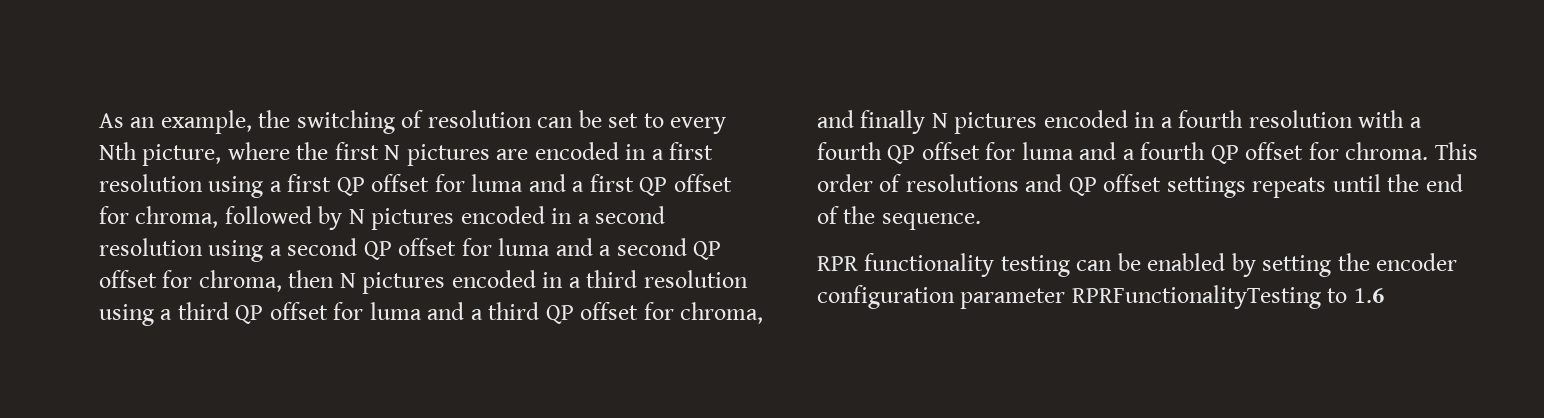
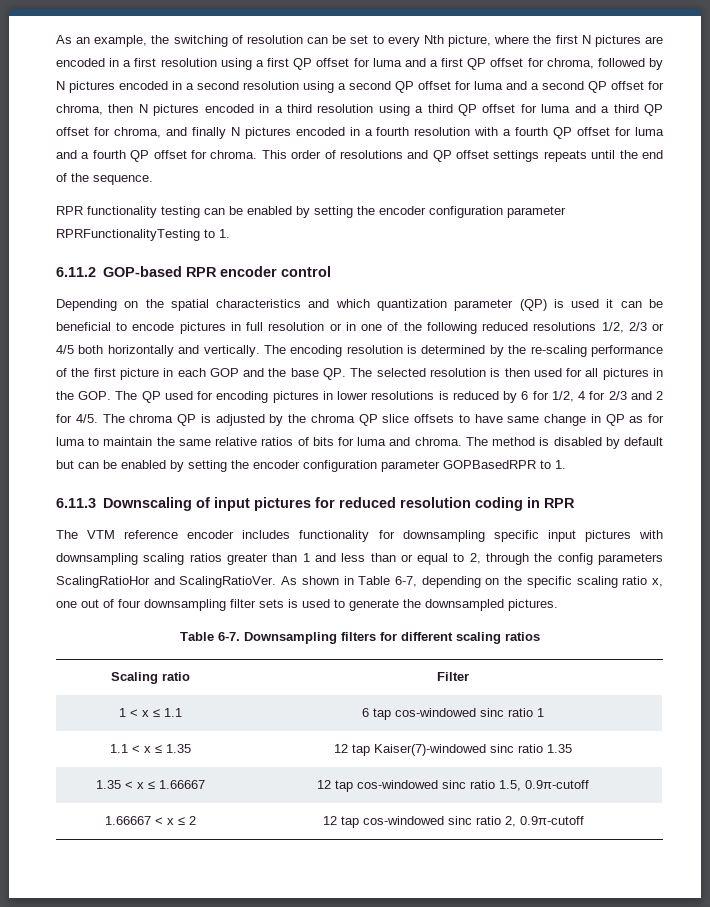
- RPR functionality testing can be enabled by setting the encoder configuration parameter RPRFunctionalityTesting to 1.6
+ RPR functionality testing can be enabled by setting the encoder configuration parameter RPRFunctionalityTesting to 1.
+ 6.11.2 GOP-based RPR encoder control
+ Depending on the spatial characteristics and which quantization parameter (QP) is used it can be beneficial to encode pictures in full resolution or in one of the following reduced resolutions 1/2, 2/3 or 4/5 both horizontally and vertically. The encoding resolution is determined by the re-scaling performance of the first picture in each GOP and the base QP. The selected resolution is then used for all pictures in the GOP. The QP used for encoding pictures in lower resolutions is reduced by 6 for 1/2, 4 for 2/3 and 2 for 4/5. The chroma QP is adjusted by the chroma QP slice offsets to have same change in QP as for luma to maintain the same relative ratios of bits for luma and chroma. The method is disabled by default but can be enabled by setting the encoder configuration parameter GOPBasedRPR to 1.
+ 6.11.3 Downscaling of input pictures for reduced resolution coding in RPR
+ The VTM reference encoder includes functionality for downsampling specific input pictures with downsampling scaling ratios greater than 1 and less than or equal to 2, through the config parameters ScalingRatioHor and ScalingRatioVer. As shown in Table 6-7, depending on the specific scaling ratio x, one out of four downsampling filter sets is used to generate the downsampled pictures.
+ Table 6-7. Downsampling filters for different scaling ratios
+ Scaling ratio | Filter
+ 1 < x ≤ 1.1 | 6 tap cos-windowed sinc ratio 1
+ 1.1 < x ≤ 1.35 | 12 tap Kaiser(7)-windowed sinc ratio 1.35
+ 1.35 < x ≤ 1.66667 | 12 tap cos-windowed sinc ratio 1.5, 0.9π-cutoff
+ 1.66667 < x ≤ 2 | 12 tap cos-windowed sinc ratio 2, 0.9π-cutoff

